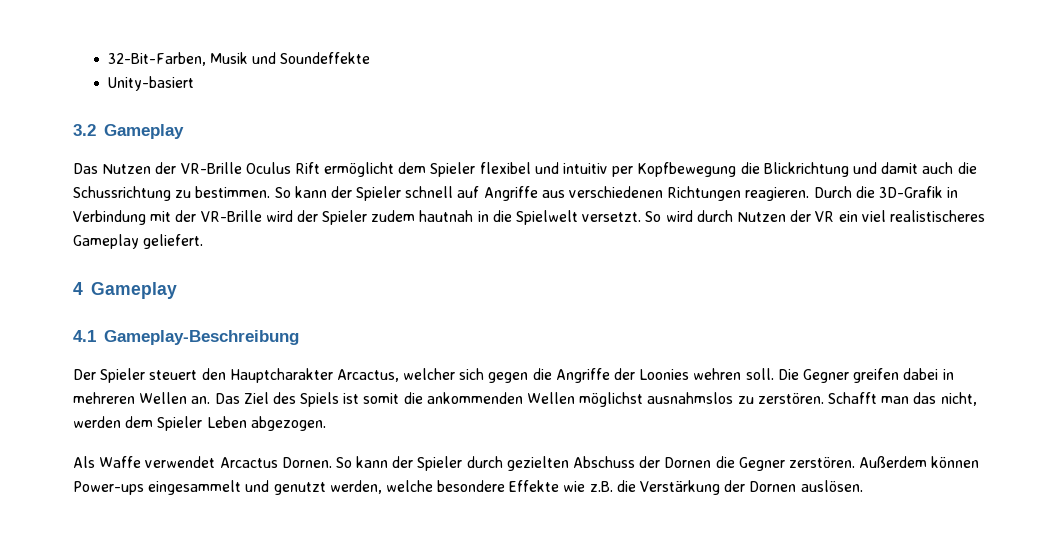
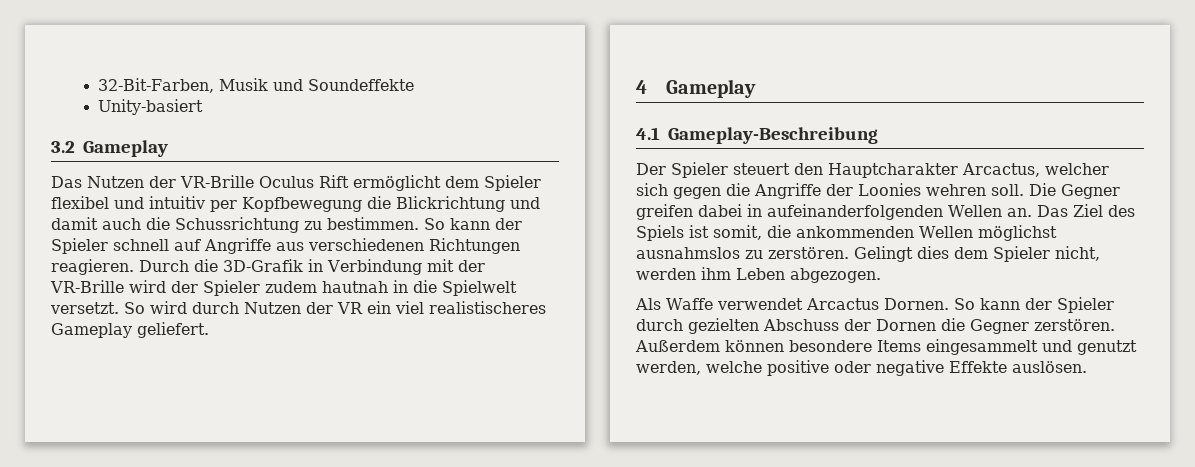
- Die Gegner greifen dabei in mehreren Wellen an.
+ Die Gegner greifen dabei in aufeinanderfolgenden Wellen an.
- Das Ziel des Spiels ist somit die ankommenden Wellen möglichst ausnahmslos zu zerstören.
+ Das Ziel des Spiels ist somit, die ankommenden Wellen möglichst ausnahmslos zu zerstören.
- Schafft man das nicht, werden dem Spieler Leben abgezogen.
+ Gelingt dies dem Spieler nicht, werden ihm Leben abgezogen.
- Außerdem können Power-ups eingesammelt und genutzt werden, welche besondere Effekte wie z.B. die Verstärkung der Dornen auslösen.
+ Außerdem können besondere Items eingesammelt und genutzt werden, welche positive oder negative Effekte auslösen.

